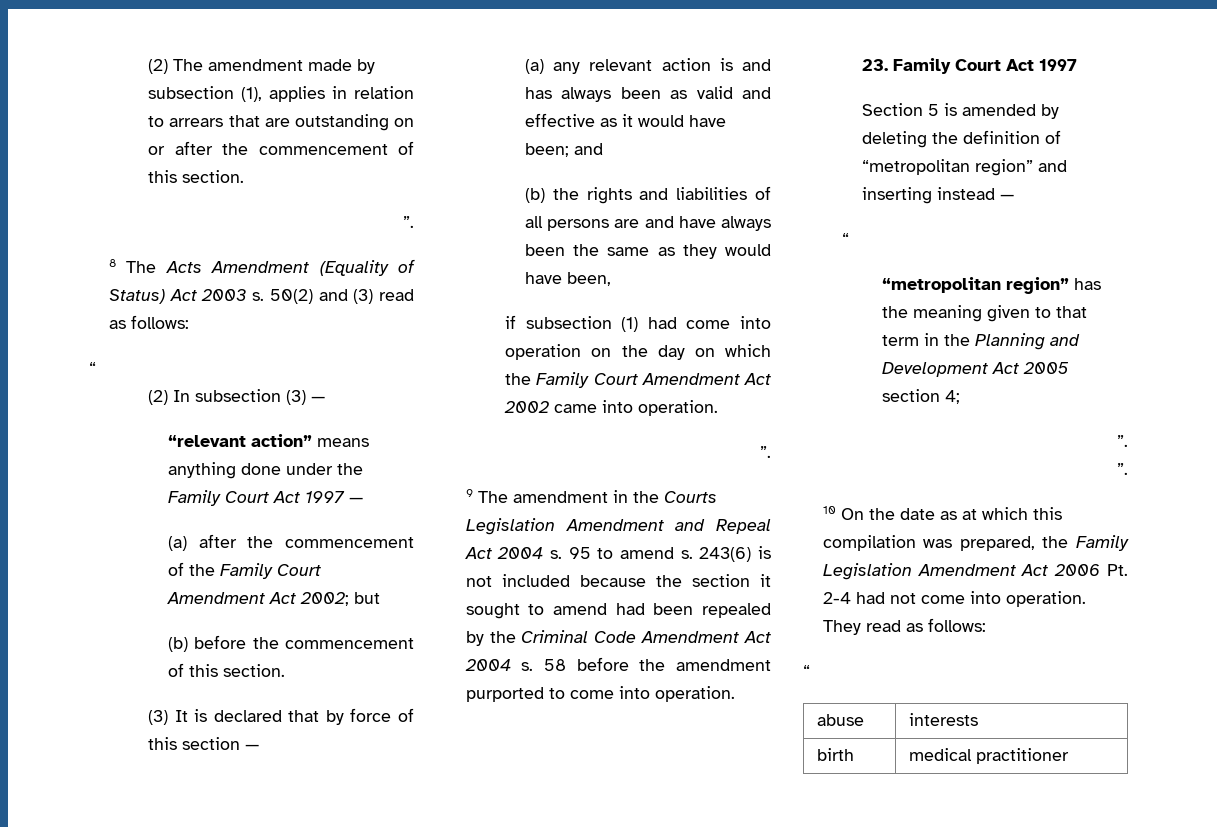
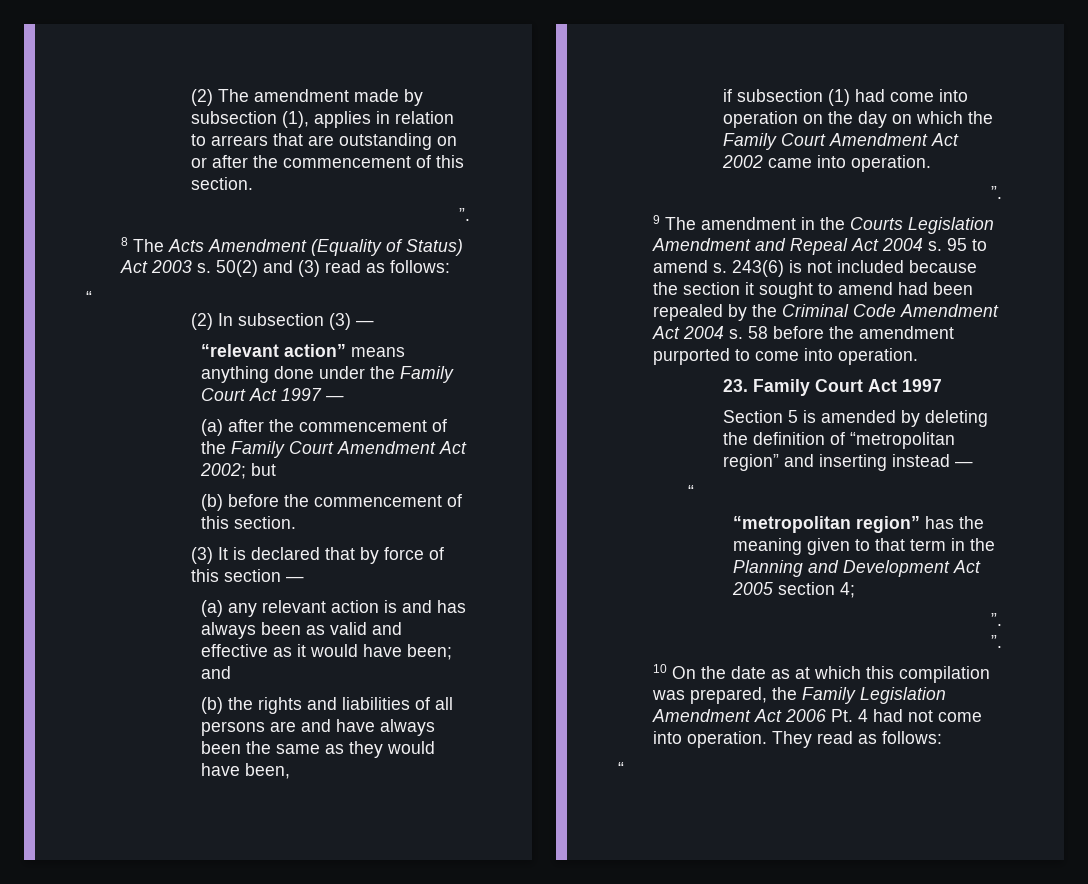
- 10 On the date as at which this compilation was prepared, the Family Legislation Amendment Act 2006 Pt. 2-4 had not come into operation.
+ 10 On the date as at which this compilation was prepared, the Family Legislation Amendment Act 2006 Pt. 4 had not come into operation.
- abuse | interests
- birth | medical practitioner

